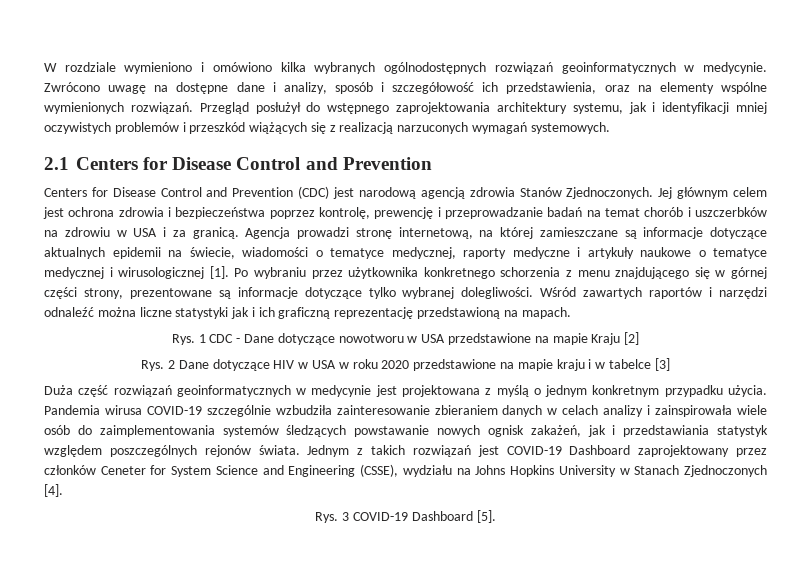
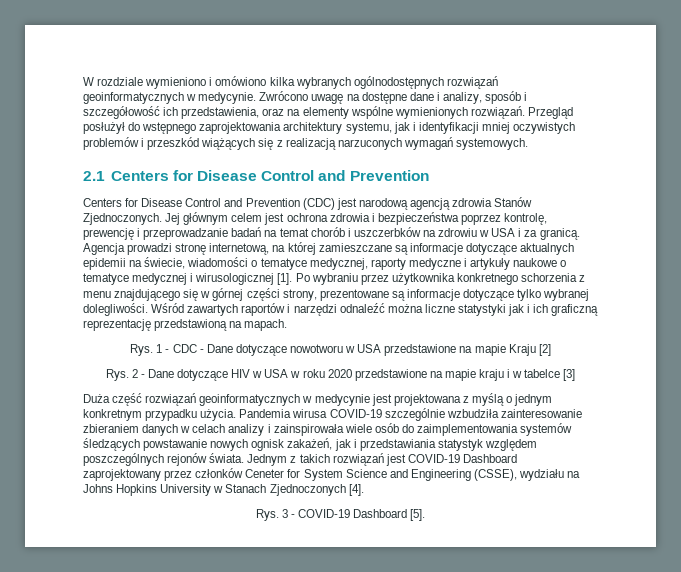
- Rys. 1 CDC - Dane dotyczące nowotworu w USA przedstawione na mapie Kraju [2]
+ Rys. 1 - CDC - Dane dotyczące nowotworu w USA przedstawione na mapie Kraju [2]
- Rys. 2 Dane dotyczące HIV w USA w roku 2020 przedstawione na mapie kraju i w tabelce [3]
+ Rys. 2 - Dane dotyczące HIV w USA w roku 2020 przedstawione na mapie kraju i w tabelce [3]
- Rys. 3 COVID-19 Dashboard [5].
+ Rys. 3 - COVID-19 Dashboard [5].

